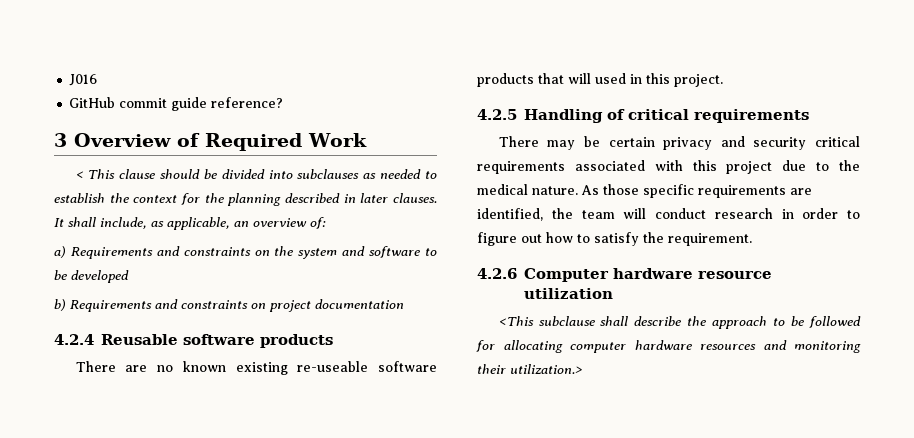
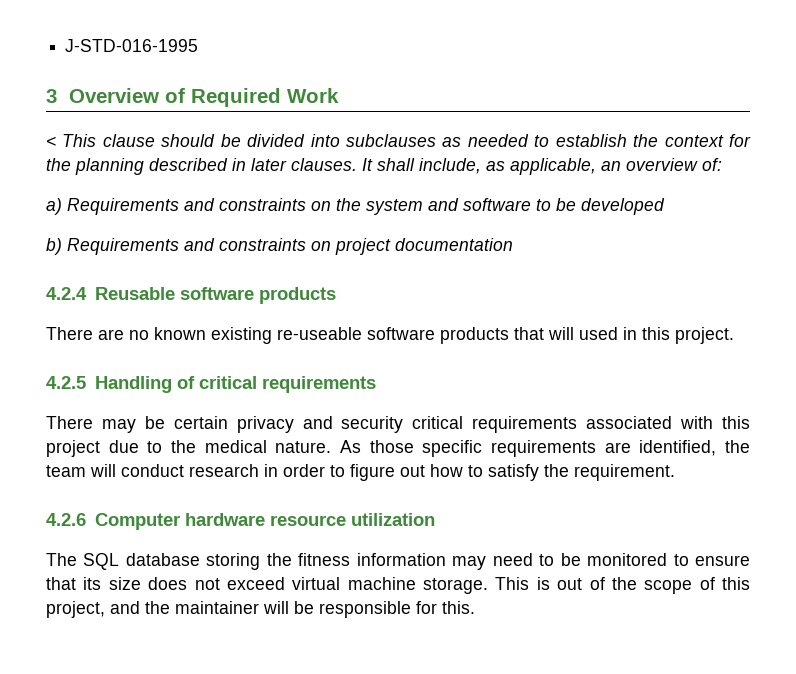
- J016
- GitHub commit guide reference?
+ J-STD-016-1995
- <This subclause shall describe the approach to be followed for allocating computer hardware resources and monitoring their utilization.>
+ The SQL database storing the fitness information may need to be monitored to ensure that its size does not exceed virtual machine storage. This is out of the scope of this project, and the maintainer will be responsible for this.

